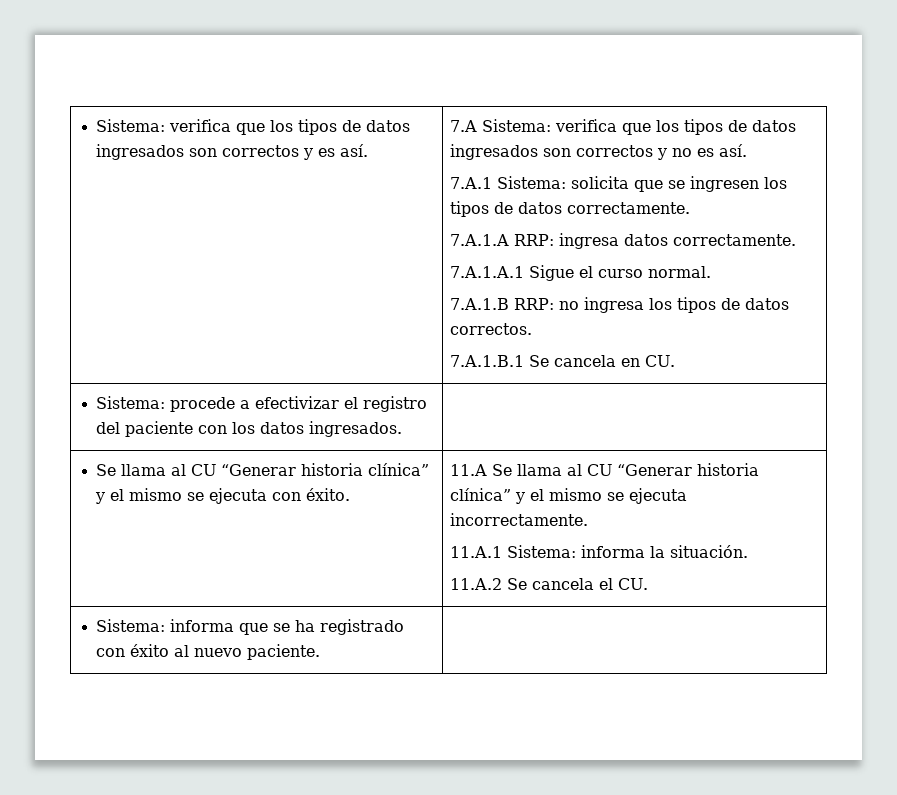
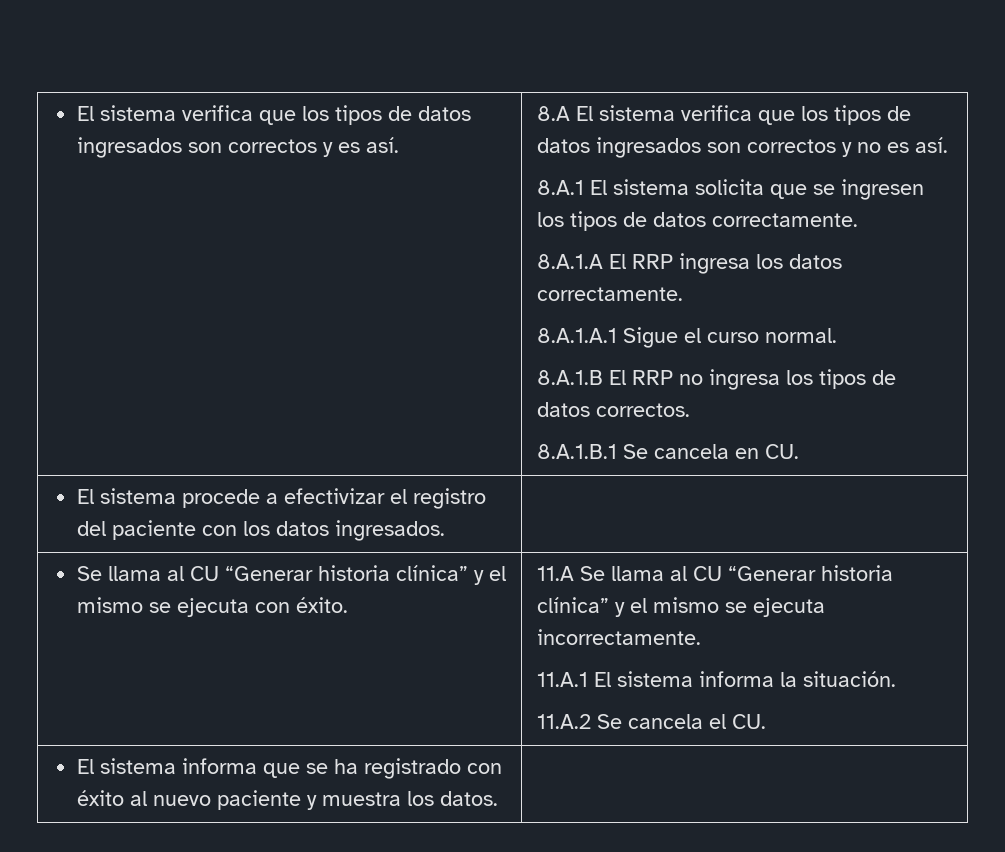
- Sistema: verifica que los tipos de datos ingresados son correctos y es así.
+ El sistema verifica que los tipos de datos ingresados son correctos y es así.
- 7.A Sistema: verifica que los tipos de datos ingresados son correctos y no es así.
+ 8.A El sistema verifica que los tipos de datos ingresados son correctos y no es así.
- 7.A.1 Sistema: solicita que se ingresen los tipos de datos correctamente.
+ 8.A.1 El sistema solicita que se ingresen los tipos de datos correctamente.
- 7.A.1.A RRP: ingresa datos correctamente.
- 7.A.1.A.1 Sigue el curso normal.
+ 8.A.1.A El RRP ingresa los datos correctamente.
+ 8.A.1.A.1 Sigue el curso normal.
- 7.A.1.B RRP: no ingresa los tipos de datos correctos.
+ 8.A.1.B El RRP no ingresa los tipos de datos correctos.
- 7.A.1.B.1 Se cancela en CU.
+ 8.A.1.B.1 Se cancela en CU.
- Sistema: procede a efectivizar el registro del paciente con los datos ingresados. |
+ El sistema procede a efectivizar el registro del paciente con los datos ingresados. |
  Se llama al CU “Generar historia clínica” y el mismo se ejecuta con éxito. | 11.A Se llama al CU “Generar historia clínica” y el mismo se ejecuta incorrectamente.
- 11.A.1 Sistema: informa la situación.
+ 11.A.1 El sistema informa la situación.
- Sistema: informa que se ha registrado con éxito al nuevo paciente. |
+ El sistema informa que se ha registrado con éxito al nuevo paciente y muestra los datos. |

